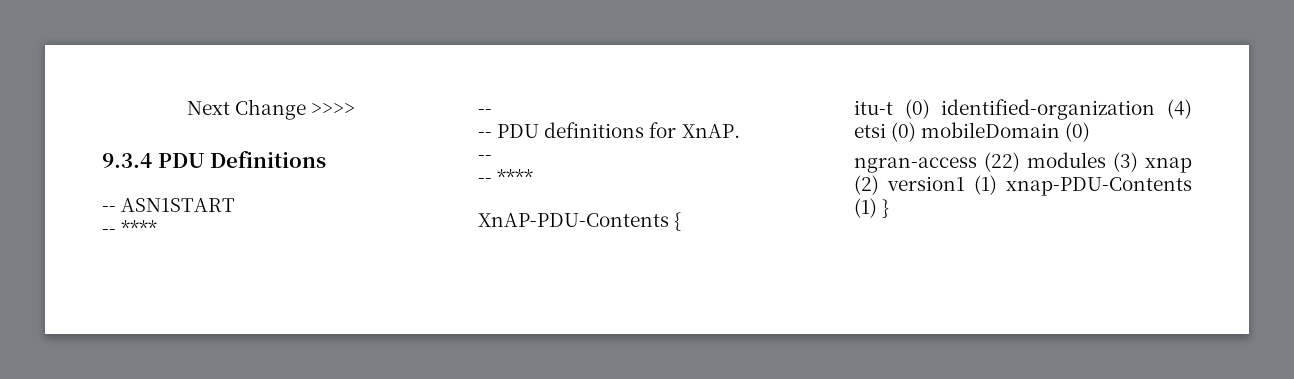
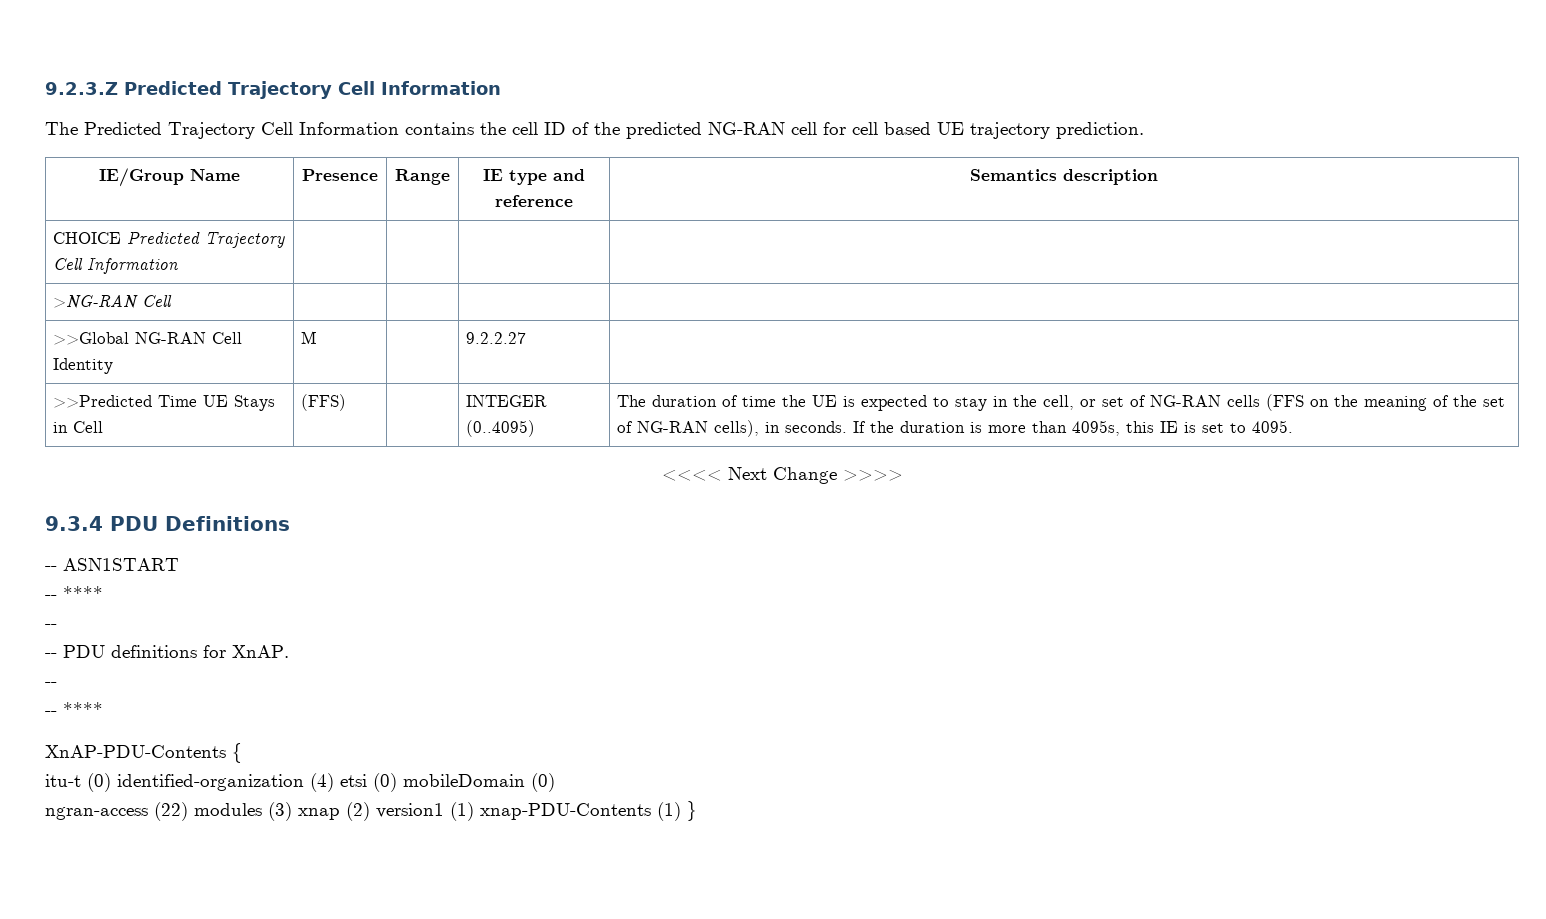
- Next Change >>>>
+ 9.2.3.Z Predicted Trajectory Cell Information
+ The Predicted Trajectory Cell Information contains the cell ID of the predicted NG-RAN cell for cell based UE trajectory prediction.
+ IE/Group Name | Presence | Range | IE type and reference | Semantics description
+ CHOICE Predicted Trajectory Cell Information | | | |
+ >NG-RAN Cell | | | |
+ >>Global NG-RAN Cell Identity | M | | 9.2.2.27 |
+ >>Predicted Time UE Stays in Cell | (FFS) | | INTEGER (0..4095) | The duration of time the UE is expected to stay in the cell, or set of NG-RAN cells (FFS on the meaning of the set of NG-RAN cells), in seconds. If the duration is more than 4095s, this IE is set to 4095.
+ <<<< Next Change >>>>

